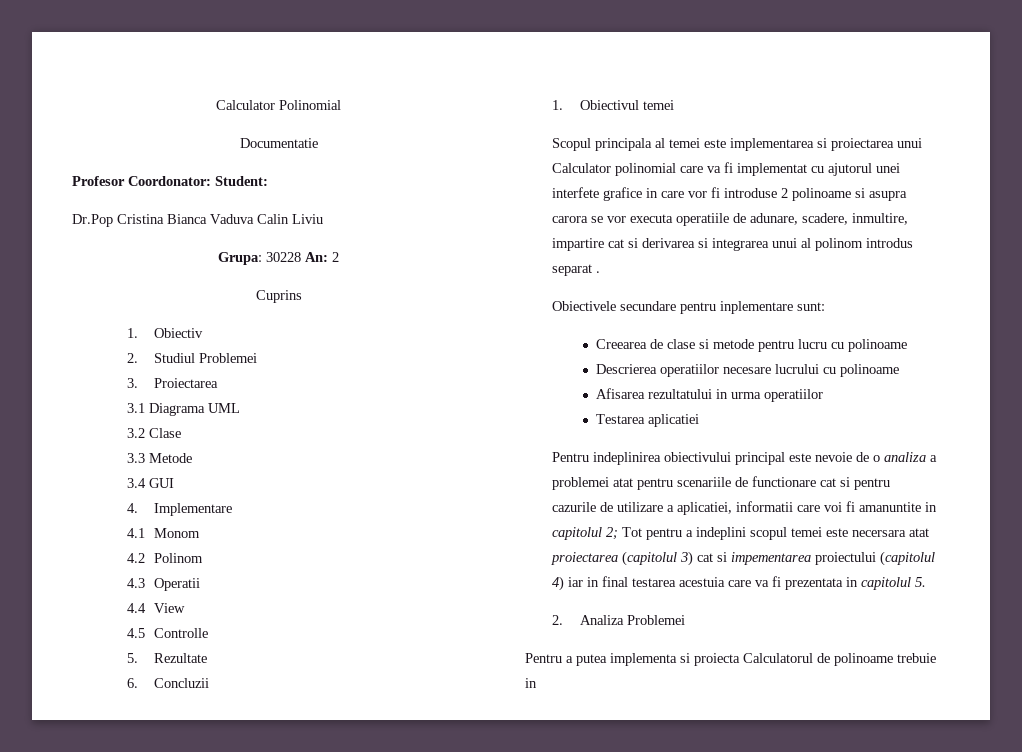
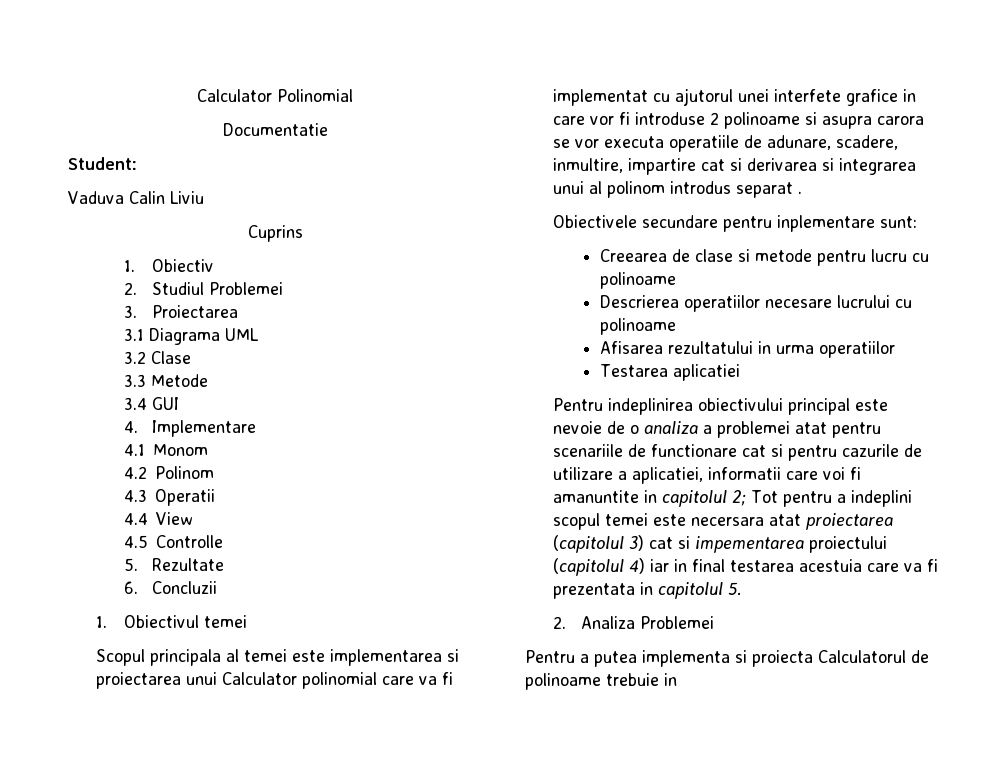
- Profesor Coordonator: Student:
+ Student:
- Dr.Pop Cristina Bianca Vaduva Calin Liviu
+ Vaduva Calin Liviu
- Grupa: 30228 An: 2

